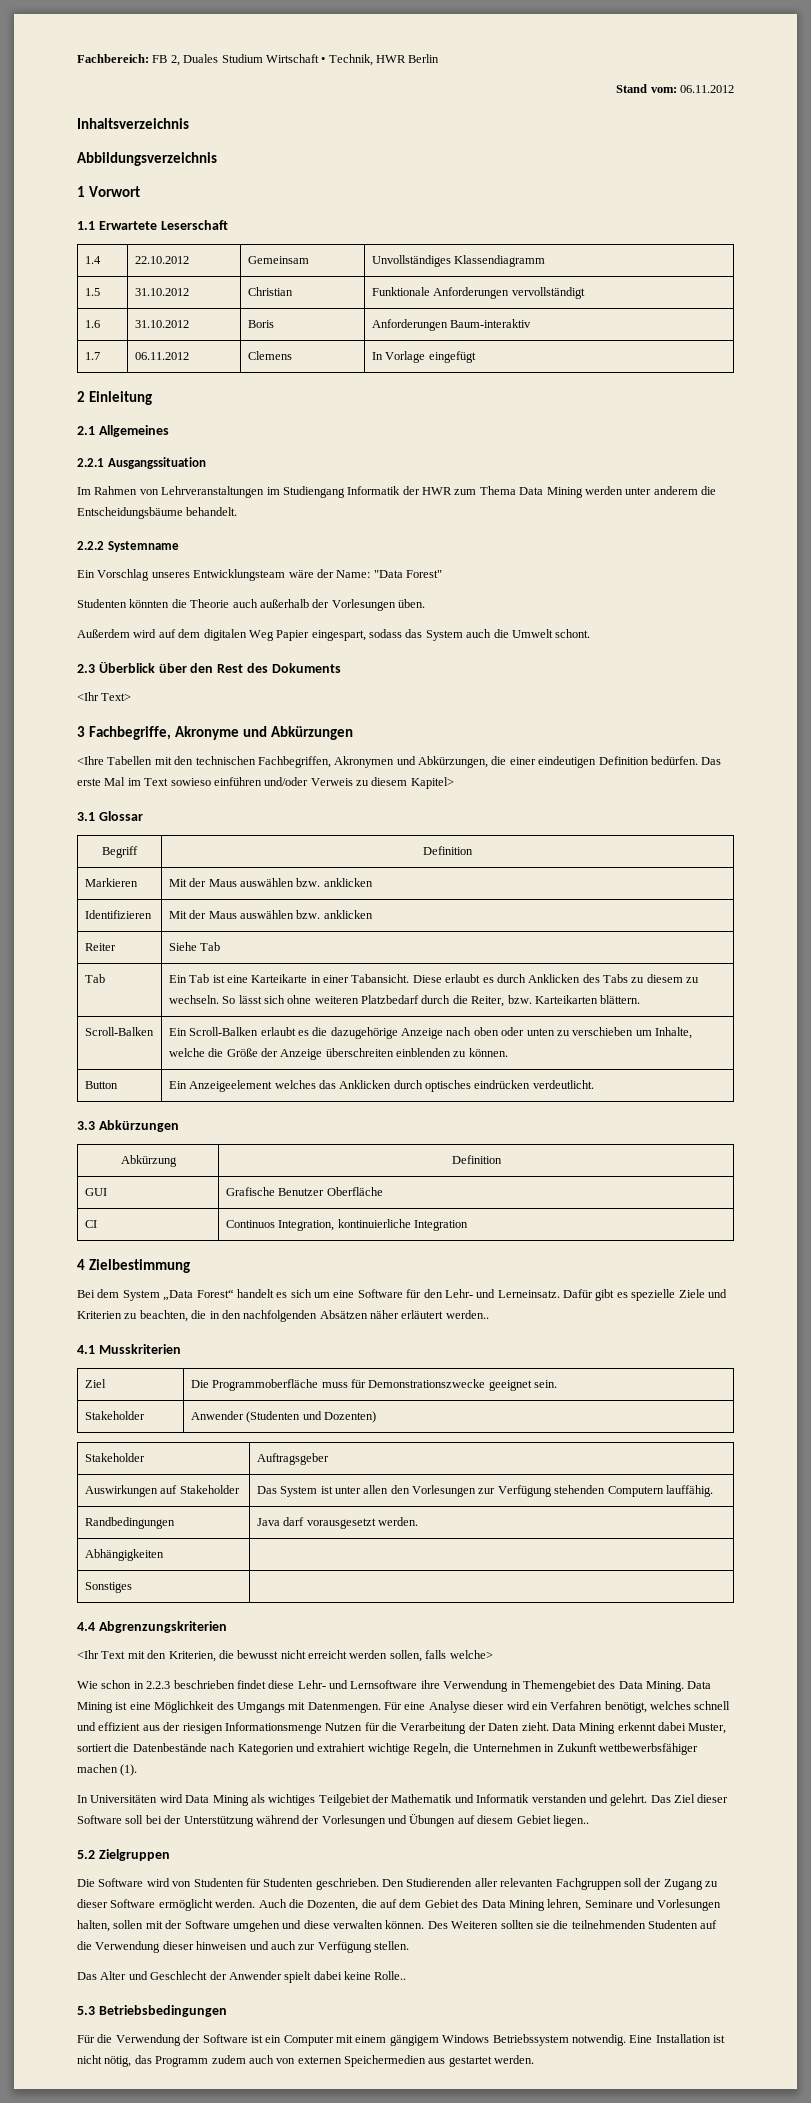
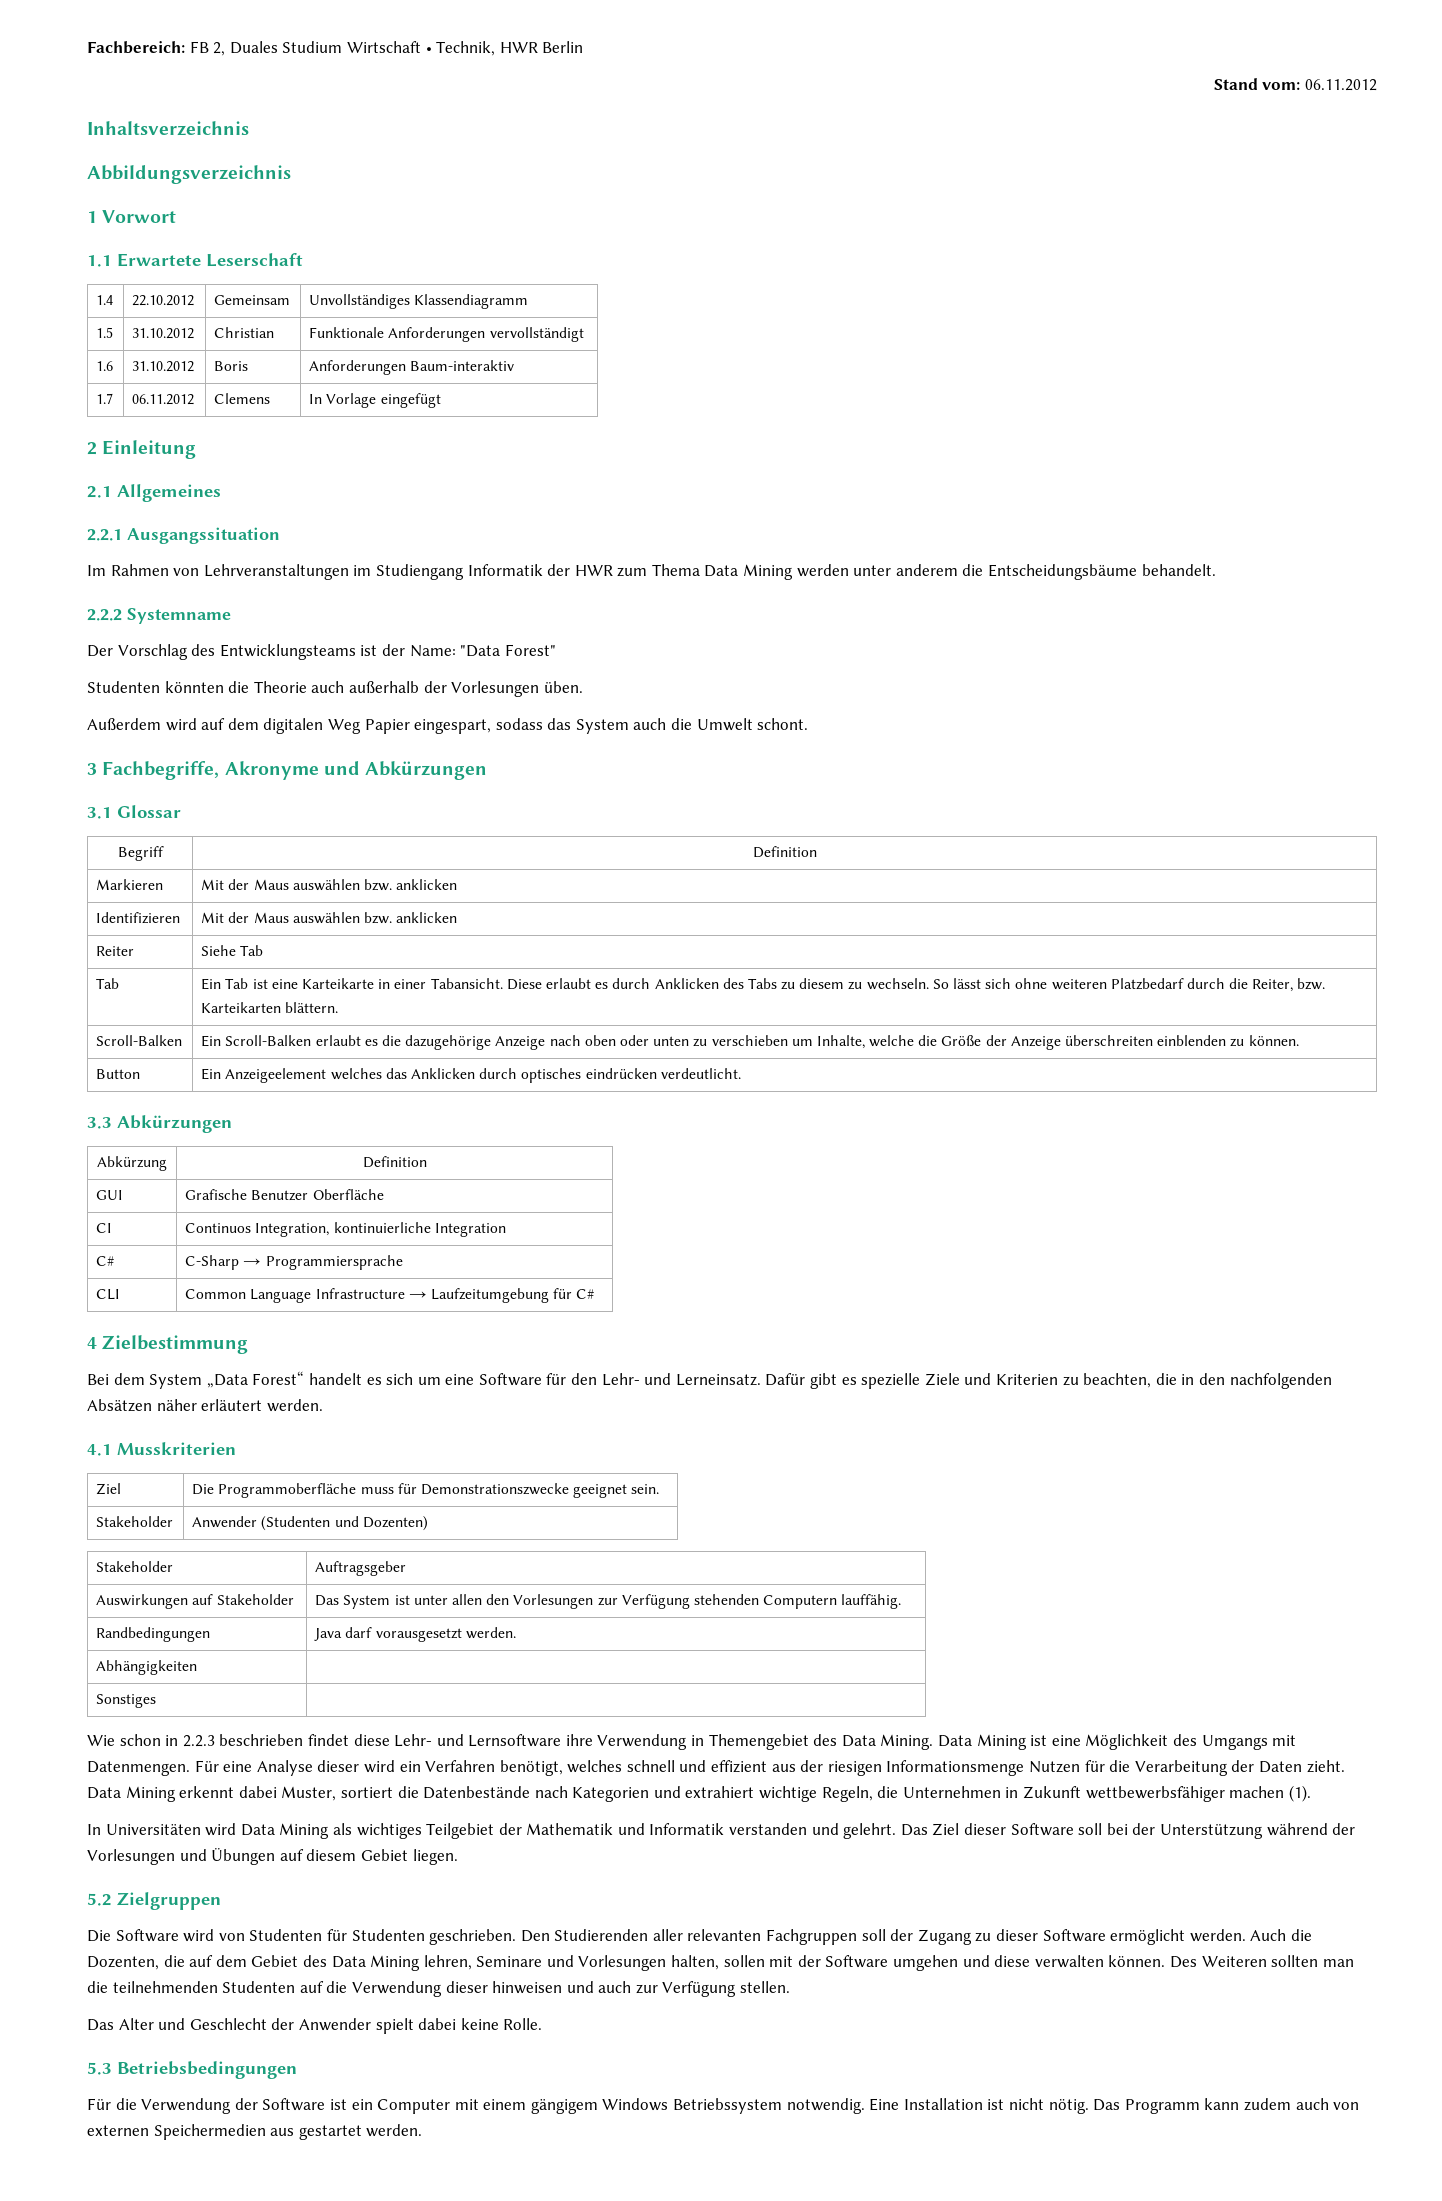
- Ein Vorschlag unseres Entwicklungsteam wäre der Name: "Data Forest"
+ Der Vorschlag des Entwicklungsteams ist der Name: "Data Forest"
- 2.3 Überblick über den Rest des Dokuments
- <Ihr Text>
- <Ihre Tabellen mit den technischen Fachbegriffen, Akronymen und Abkürzungen, die einer eindeutigen Definition bedürfen. Das erste Mal im Text sowieso einführen und/oder Verweis zu diesem Kapitel>
+ C# | C-Sharp → Programmiersprache
+ CLI | Common Language Infrastructure → Laufzeitumgebung für C#
- Dafür gibt es spezielle Ziele und Kriterien zu beachten, die in den nachfolgenden Absätzen näher erläutert werden..
+ Dafür gibt es spezielle Ziele und Kriterien zu beachten, die in den nachfolgenden Absätzen näher erläutert werden.
- 4.4 Abgrenzungskriterien
- <Ihr Text mit den Kriterien, die bewusst nicht erreicht werden sollen, falls welche>
- Das Ziel dieser Software soll bei der Unterstützung während der Vorlesungen und Übungen auf diesem Gebiet liegen..
+ Das Ziel dieser Software soll bei der Unterstützung während der Vorlesungen und Übungen auf diesem Gebiet liegen.
- Des Weiteren sollten sie die teilnehmenden Studenten auf die Verwendung dieser hinweisen und auch zur Verfügung stellen.
+ Des Weiteren sollten man die teilnehmenden Studenten auf die Verwendung dieser hinweisen und auch zur Verfügung stellen.
- Das Alter und Geschlecht der Anwender spielt dabei keine Rolle..
+ Das Alter und Geschlecht der Anwender spielt dabei keine Rolle.
- Eine Installation ist nicht nötig, das Programm zudem auch von externen Speichermedien aus gestartet werden.
+ Eine Installation ist nicht nötig. Das Programm kann zudem auch von externen Speichermedien aus gestartet werden.

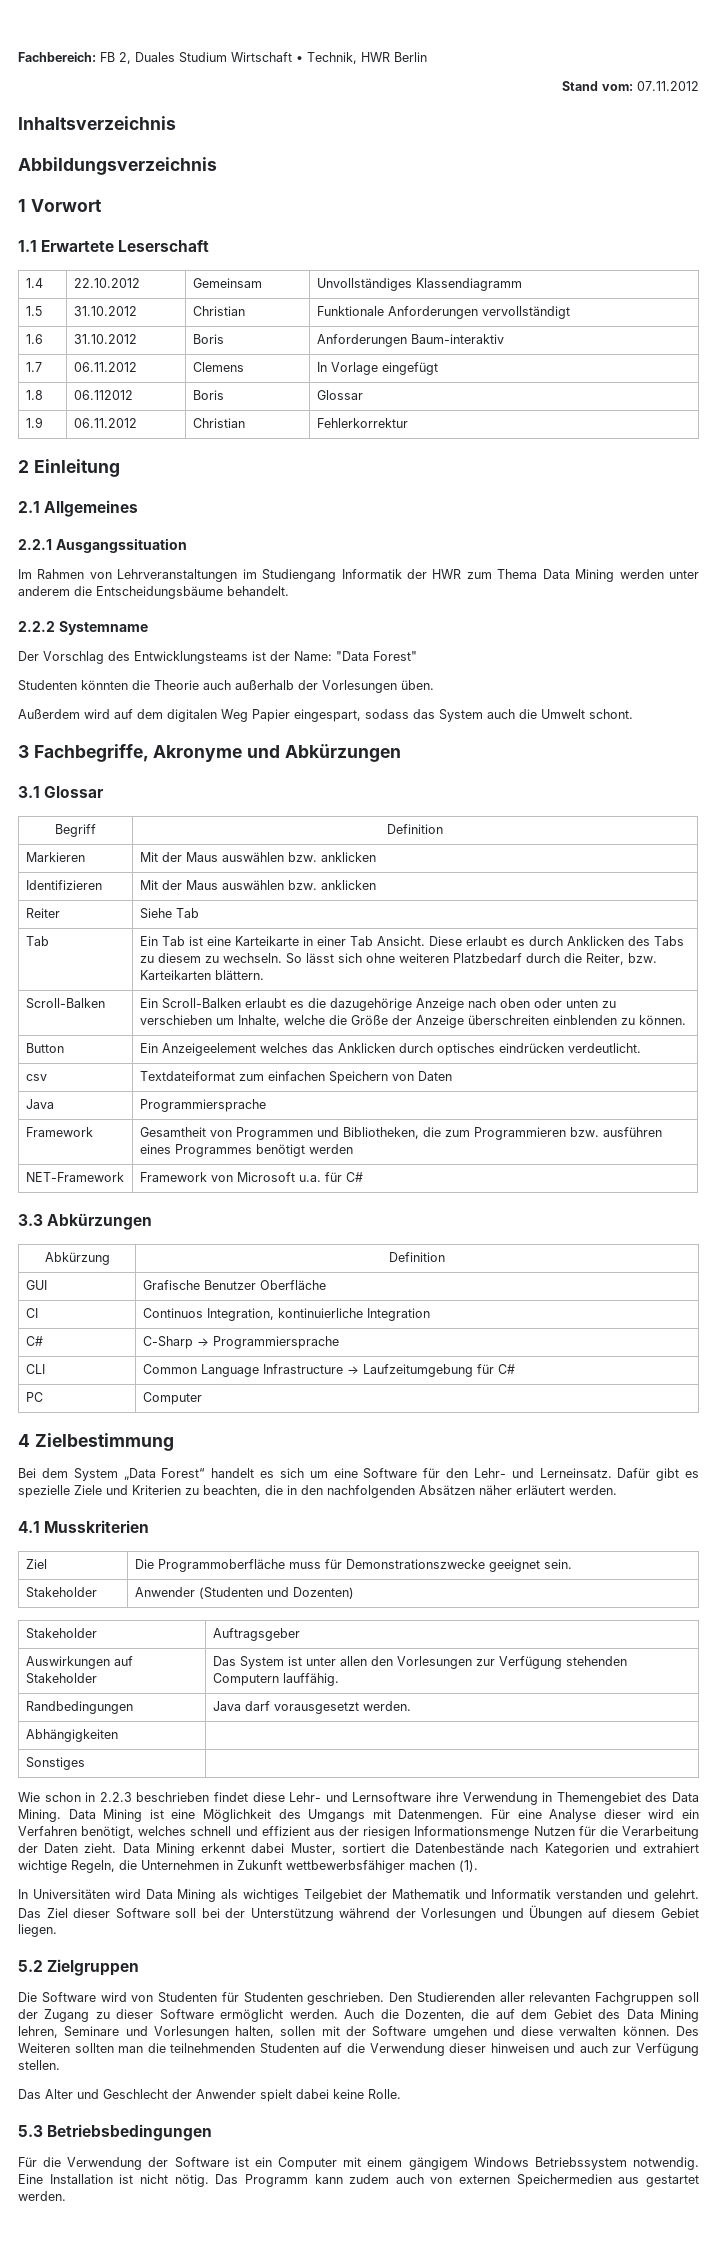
- Stand vom: 06.11.2012
+ Stand vom: 07.11.2012
+ 1.8 | 06.112012 | Boris | Glossar
+ 1.9 | 06.11.2012 | Christian | Fehlerkorrektur
- Tab | Ein Tab ist eine Karteikarte in einer Tabansicht. Diese erlaubt es durch Anklicken des Tabs zu diesem zu wechseln. So lässt sich ohne weiteren Platzbedarf durch die Reiter, bzw. Karteikarten blättern.
+ Tab | Ein Tab ist eine Karteikarte in einer Tab Ansicht. Diese erlaubt es durch Anklicken des Tabs zu diesem zu wechseln. So lässt sich ohne weiteren Platzbedarf durch die Reiter, bzw. Karteikarten blättern.
+ csv | Textdateiformat zum einfachen Speichern von Daten
+ Java | Programmiersprache
+ Framework | Gesamtheit von Programmen und Bibliotheken, die zum Programmieren bzw. ausführen eines Programmes benötigt werden
+ NET-Framework | Framework von Microsoft u.a. für C#
+ PC | Computer

